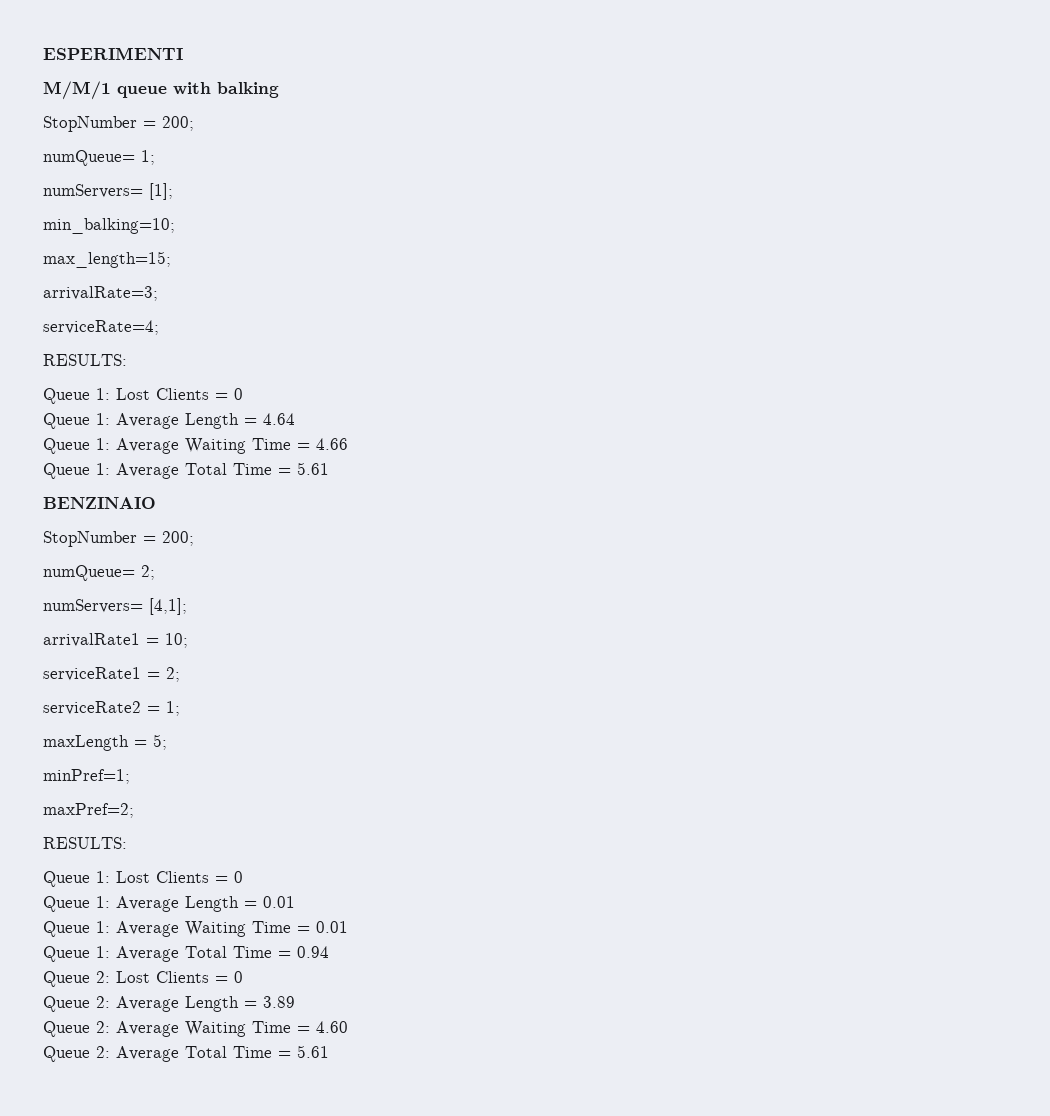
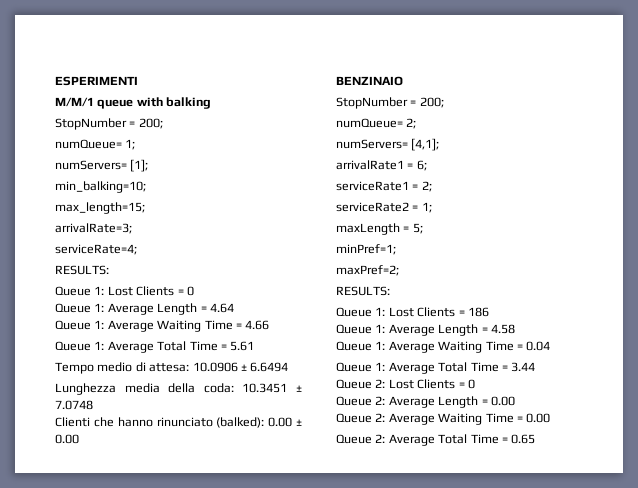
+ Tempo medio di attesa: 10.0906 ± 6.6494
+ Lunghezza media della coda: 10.3451 ± 7.0748
+ Clienti che hanno rinunciato (balked): 0.00 ± 0.00
- arrivalRate1 = 10;
+ arrivalRate1 = 6;
  maxPref=2;
  RESULTS:
- Queue 1: Lost Clients = 0
- Queue 1: Average Length = 0.01
- Queue 1: Average Waiting Time = 0.01
- Queue 1: Average Total Time = 0.94
+ Queue 1: Lost Clients = 186
+ Queue 1: Average Length = 4.58
+ Queue 1: Average Waiting Time = 0.04
+ Queue 1: Average Total Time = 3.44
- Queue 2: Average Length = 3.89
+ Queue 2: Average Length = 0.00
- Queue 2: Average Waiting Time = 4.60
+ Queue 2: Average Waiting Time = 0.00
- Queue 2: Average Total Time = 5.61
+ Queue 2: Average Total Time = 0.65

